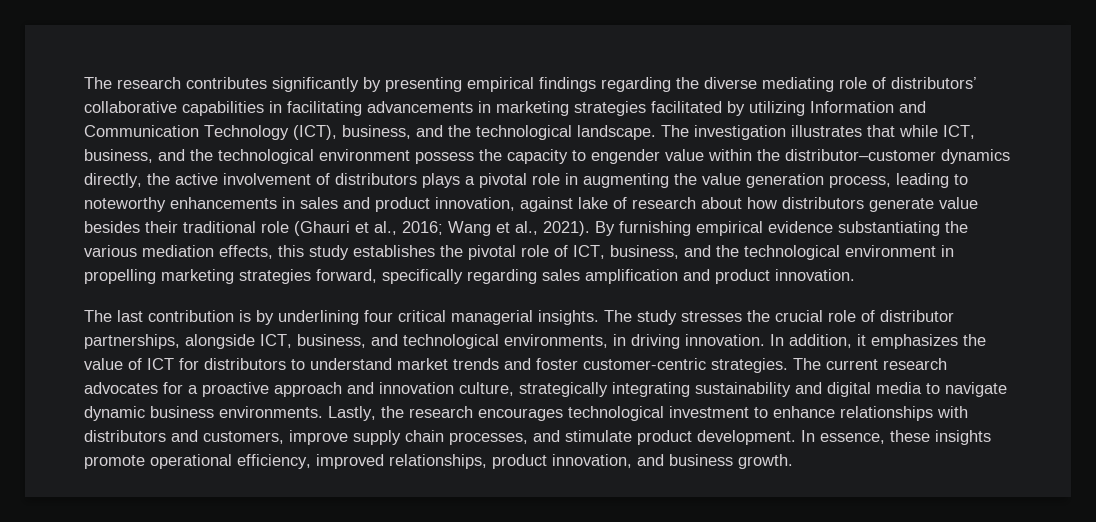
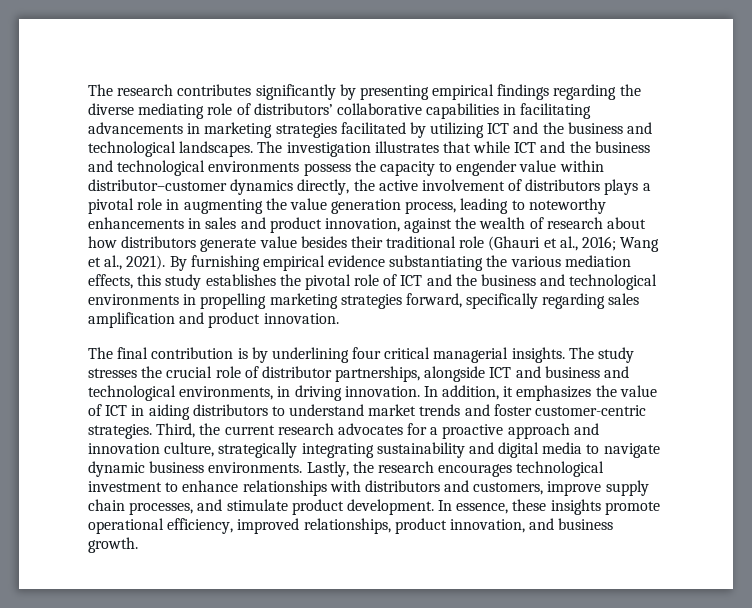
- The research contributes significantly by presenting empirical findings regarding the diverse mediating role of distributors’ collaborative capabilities in facilitating advancements in marketing strategies facilitated by utilizing Information and Communication Technology (ICT), business, and the technological landscape.
+ The research contributes significantly by presenting empirical findings regarding the diverse mediating role of distributors’ collaborative capabilities in facilitating advancements in marketing strategies facilitated by utilizing ICT and the business and technological landscapes.
- The investigation illustrates that while ICT, business, and the technological environment possess the capacity to engender value within the distributor–customer dynamics directly, the active involvement of distributors plays a pivotal role in augmenting the value generation process, leading to noteworthy enhancements in sales and product innovation, against lake of research about how distributors generate value besides their traditional role (Ghauri et al., 2016; Wang et al., 2021).
+ The investigation illustrates that while ICT and the business and technological environments possess the capacity to engender value within distributor–customer dynamics directly, the active involvement of distributors plays a pivotal role in augmenting the value generation process, leading to noteworthy enhancements in sales and product innovation, against the wealth of research about how distributors generate value besides their traditional role (Ghauri et al., 2016; Wang et al., 2021).
- By furnishing empirical evidence substantiating the various mediation effects, this study establishes the pivotal role of ICT, business, and the technological environment in propelling marketing strategies forward, specifically regarding sales amplification and product innovation.
+ By furnishing empirical evidence substantiating the various mediation effects, this study establishes the pivotal role of ICT and the business and technological environments in propelling marketing strategies forward, specifically regarding sales amplification and product innovation.
- The last contribution is by underlining four critical managerial insights.
+ The final contribution is by underlining four critical managerial insights.
- The study stresses the crucial role of distributor partnerships, alongside ICT, business, and technological environments, in driving innovation.
+ The study stresses the crucial role of distributor partnerships, alongside ICT and business and technological environments, in driving innovation.
- In addition, it emphasizes the value of ICT for distributors to understand market trends and foster customer-centric strategies.
+ In addition, it emphasizes the value of ICT in aiding distributors to understand market trends and foster customer-centric strategies.
- The current research advocates for a proactive approach and innovation culture, strategically integrating sustainability and digital media to navigate dynamic business environments.
+ Third, the current research advocates for a proactive approach and innovation culture, strategically integrating sustainability and digital media to navigate dynamic business environments.

